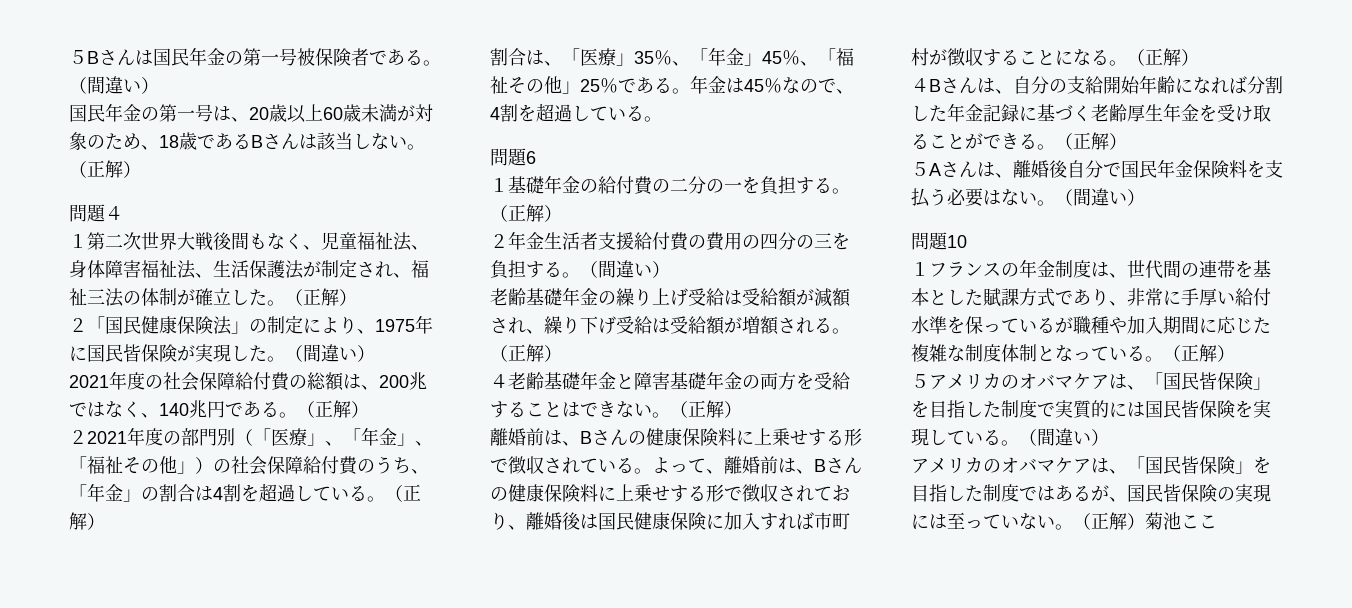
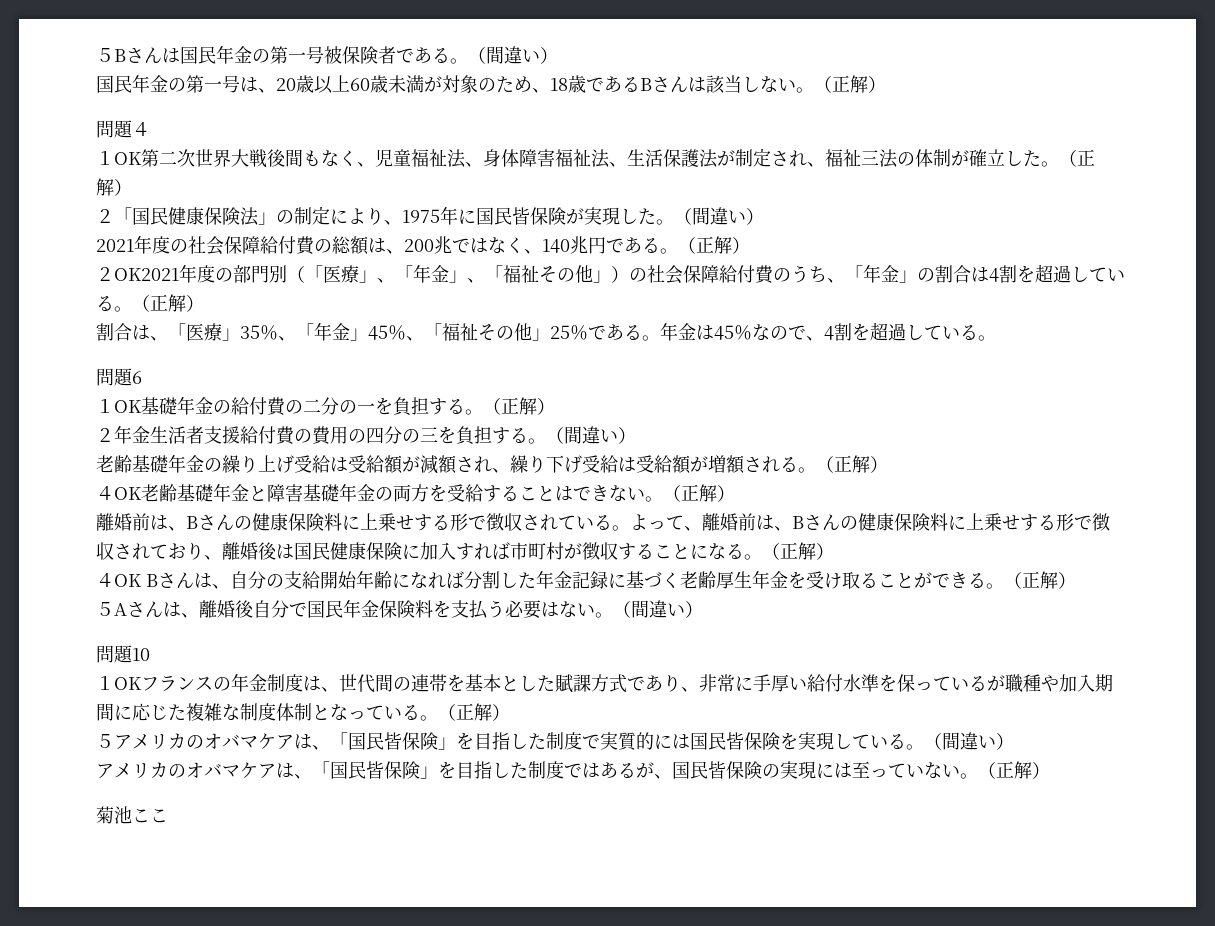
- １第二次世界大戦後間もなく、児童福祉法、身体障害福祉法、生活保護法が制定され、福祉三法の体制が確立した。
+ １OK第二次世界大戦後間もなく、児童福祉法、身体障害福祉法、生活保護法が制定され、福祉三法の体制が確立した。
- ２2021年度の部門別（「医療」、「年金」、「福祉その他」）の社会保障給付費のうち、「年金」の割合は4割を超過している。
+ ２OK2021年度の部門別（「医療」、「年金」、「福祉その他」）の社会保障給付費のうち、「年金」の割合は4割を超過している。
- １基礎年金の給付費の二分の一を負担する。
+ １OK基礎年金の給付費の二分の一を負担する。
- ４老齢基礎年金と障害基礎年金の両方を受給することはできない。
+ ４OK老齢基礎年金と障害基礎年金の両方を受給することはできない。
- ４Bさんは、自分の支給開始年齢になれば分割した年金記録に基づく老齢厚生年金を受け取ることができる。
+ ４OK Bさんは、自分の支給開始年齢になれば分割した年金記録に基づく老齢厚生年金を受け取ることができる。
- １フランスの年金制度は、世代間の連帯を基本とした賦課方式であり、非常に手厚い給付水準を保っているが職種や加入期間に応じた複雑な制度体制となっている。
+ １OKフランスの年金制度は、世代間の連帯を基本とした賦課方式であり、非常に手厚い給付水準を保っているが職種や加入期間に応じた複雑な制度体制となっている。
- アメリカのオバマケアは、「国民皆保険」を目指した制度ではあるが、国民皆保険の実現には至っていない。（正解）菊池ここ
+ アメリカのオバマケアは、「国民皆保険」を目指した制度ではあるが、国民皆保険の実現には至っていない。（正解）
+ 菊池ここ

